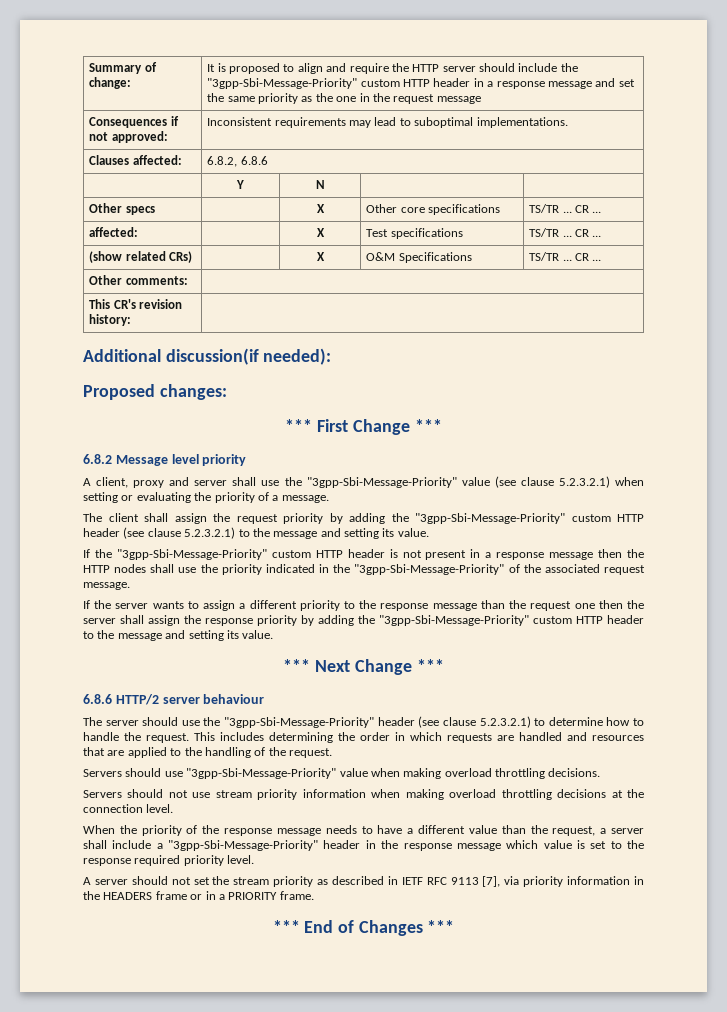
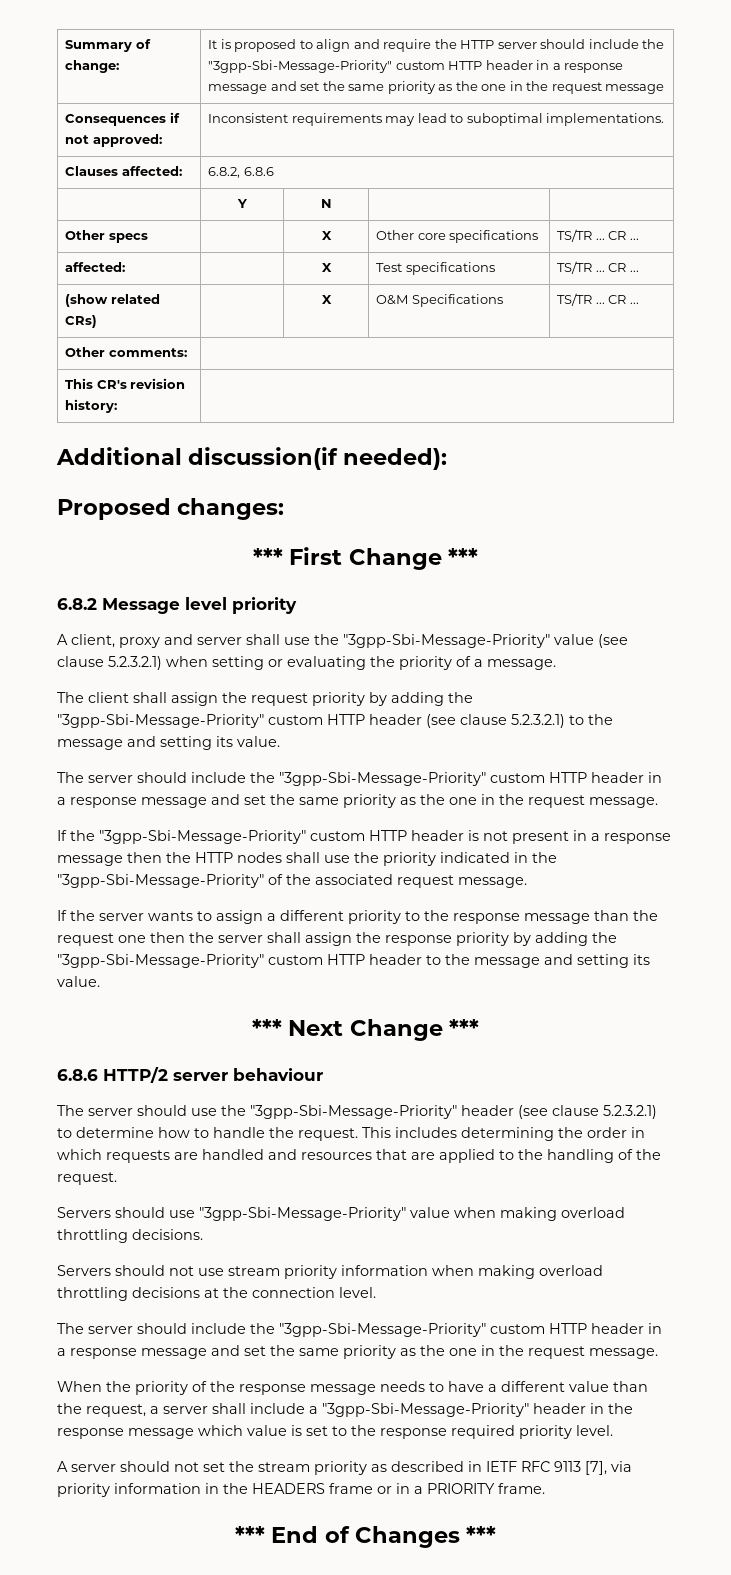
  The client shall assign the request priority by adding the "3gpp-Sbi-Message-Priority" custom HTTP header (see clause 5.2.3.2.1) to the message and setting its value.
+ The server should include the "3gpp-Sbi-Message-Priority" custom HTTP header in a response message and set the same priority as the one in the request message.
  Servers should not use stream priority information when making overload throttling decisions at the connection level.
+ The server should include the "3gpp-Sbi-Message-Priority" custom HTTP header in a response message and set the same priority as the one in the request message.

